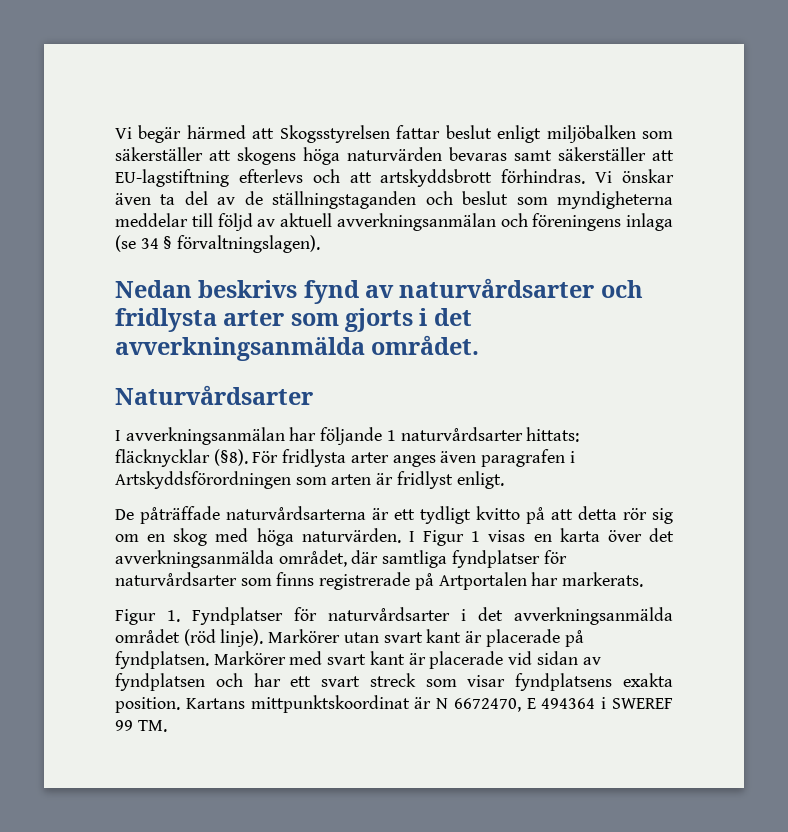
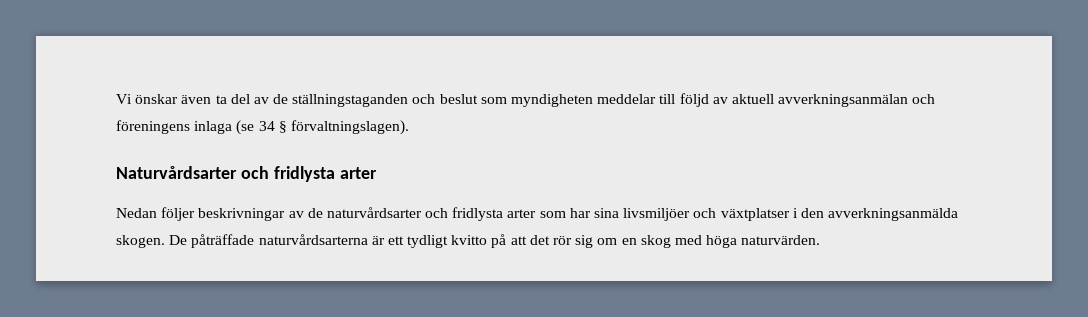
- Vi begär härmed att Skogsstyrelsen fattar beslut enligt miljöbalken som säkerställer att skogens höga naturvärden bevaras samt säkerställer att EU-lagstiftning efterlevs och att artskyddsbrott förhindras. Vi önskar även ta del av de ställningstaganden och beslut som myndigheterna meddelar till följd av aktuell avverkningsanmälan och föreningens inlaga (se 34 § förvaltningslagen).
+ Vi önskar även ta del av de ställningstaganden och beslut som myndigheten meddelar till följd av aktuell avverkningsanmälan och föreningens inlaga (se 34 § förvaltningslagen).
- Nedan beskrivs fynd av naturvårdsarter och fridlysta arter som gjorts i det avverkningsanmälda området.
- Naturvårdsarter
- I avverkningsanmälan har följande 1 naturvårdsarter hittats: fläcknycklar (§8). För fridlysta arter anges även paragrafen i Artskyddsförordningen som arten är fridlyst enligt.
- De påträffade naturvårdsarterna är ett tydligt kvitto på att detta rör sig om en skog med höga naturvärden. I Figur 1 visas en karta över det avverkningsanmälda området, där samtliga fyndplatser för naturvårdsarter som finns registrerade på Artportalen har markerats.
- Figur 1. Fyndplatser för naturvårdsarter i det avverkningsanmälda området (röd linje). Markörer utan svart kant är placerade på fyndplatsen. Markörer med svart kant är placerade vid sidan av fyndplatsen och har ett svart streck som visar fyndplatsens exakta position. Kartans mittpunktskoordinat är N 6672470, E 494364 i SWEREF 99 TM.
+ Naturvårdsarter och fridlysta arter
+ Nedan följer beskrivningar av de naturvårdsarter och fridlysta arter som har sina livsmiljöer och växtplatser i den avverkningsanmälda skogen. De påträffade naturvårdsarterna är ett tydligt kvitto på att det rör sig om en skog med höga naturvärden.

